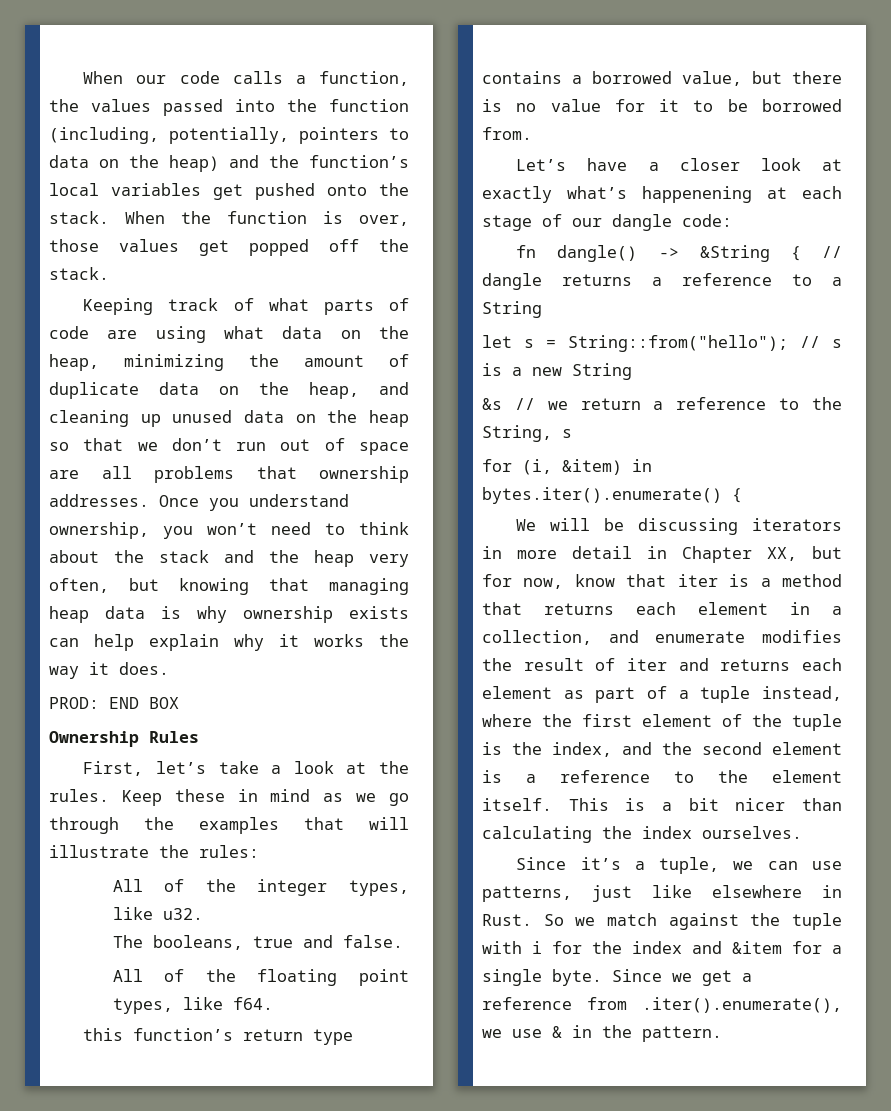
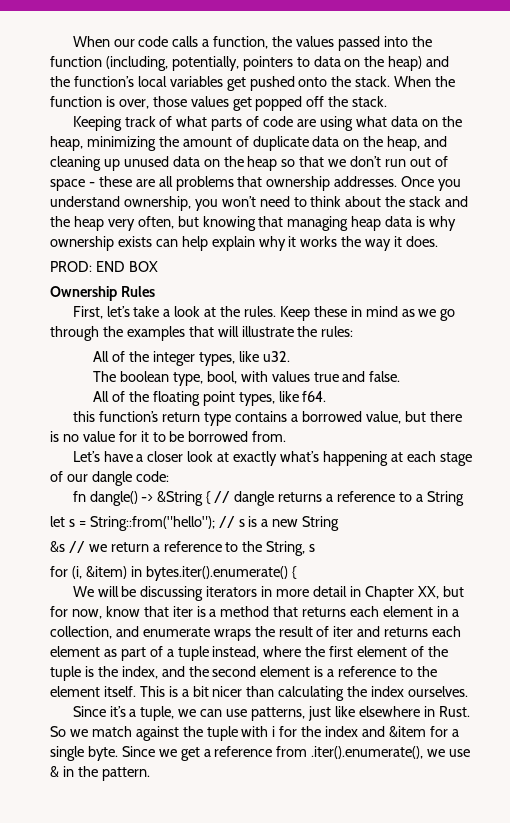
- Keeping track of what parts of code are using what data on the heap, minimizing the amount of duplicate data on the heap, and cleaning up unused data on the heap so that we don’t run out of space are all problems that ownership addresses.
+ Keeping track of what parts of code are using what data on the heap, minimizing the amount of duplicate data on the heap, and cleaning up unused data on the heap so that we don’t run out of space - these are all problems that ownership addresses.
- The booleans, true and false.
+ The boolean type, bool, with values true and false.
- Let’s have a closer look at exactly what’s happenening at each stage of our dangle code:
+ Let’s have a closer look at exactly what’s happening at each stage of our dangle code:
- We will be discussing iterators in more detail in Chapter XX, but for now, know that iter is a method that returns each element in a collection, and enumerate modifies the result of iter and returns each element as part of a tuple instead, where the first element of the tuple is the index, and the second element is a reference to the element itself.
+ We will be discussing iterators in more detail in Chapter XX, but for now, know that iter is a method that returns each element in a collection, and enumerate wraps the result of iter and returns each element as part of a tuple instead, where the first element of the tuple is the index, and the second element is a reference to the element itself.

